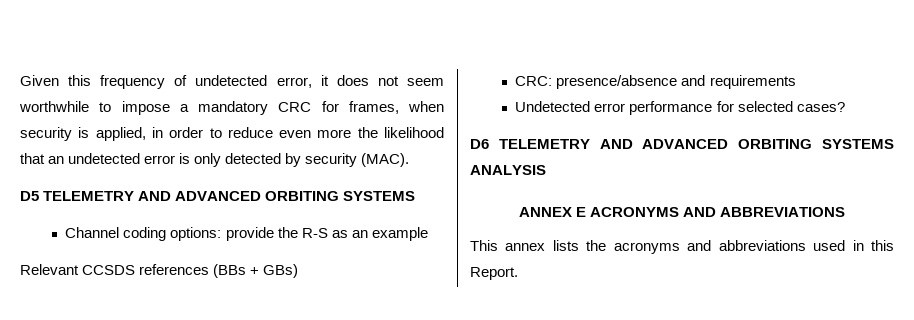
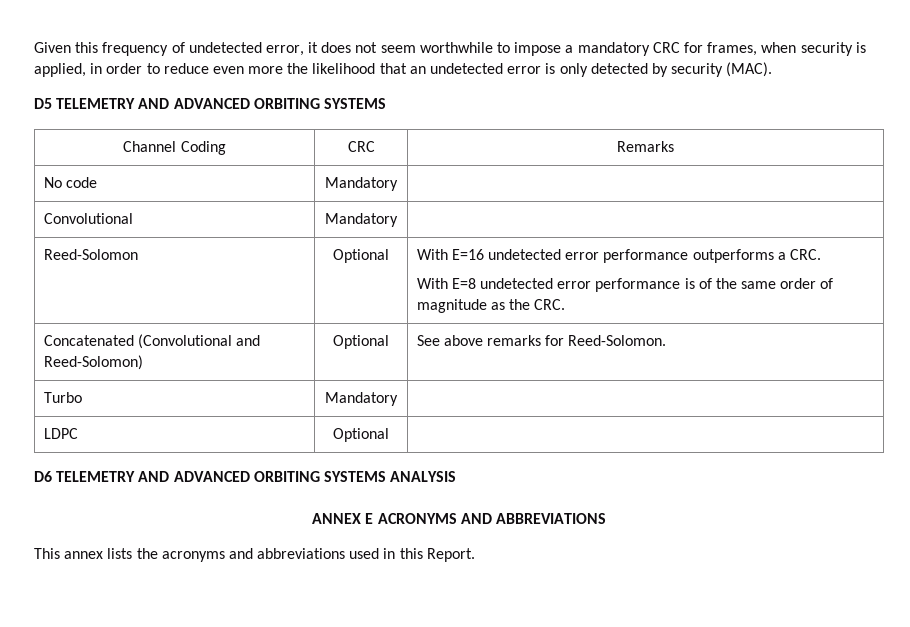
- Channel coding options: provide the R-S as an example
- Relevant CCSDS references (BBs + GBs)
- CRC: presence/absence and requirements
- Undetected error performance for selected cases?
+ Channel Coding | CRC | Remarks
+ No code | Mandatory |
+ Convolutional | Mandatory |
+ Reed-Solomon | Optional | With E=16 undetected error performance outperforms a CRC.
+ With E=8 undetected error performance is of the same order of magnitude as the CRC.
+ Concatenated (Convolutional and Reed-Solomon) | Optional | See above remarks for Reed-Solomon.
+ Turbo | Mandatory |
+ LDPC | Optional |

